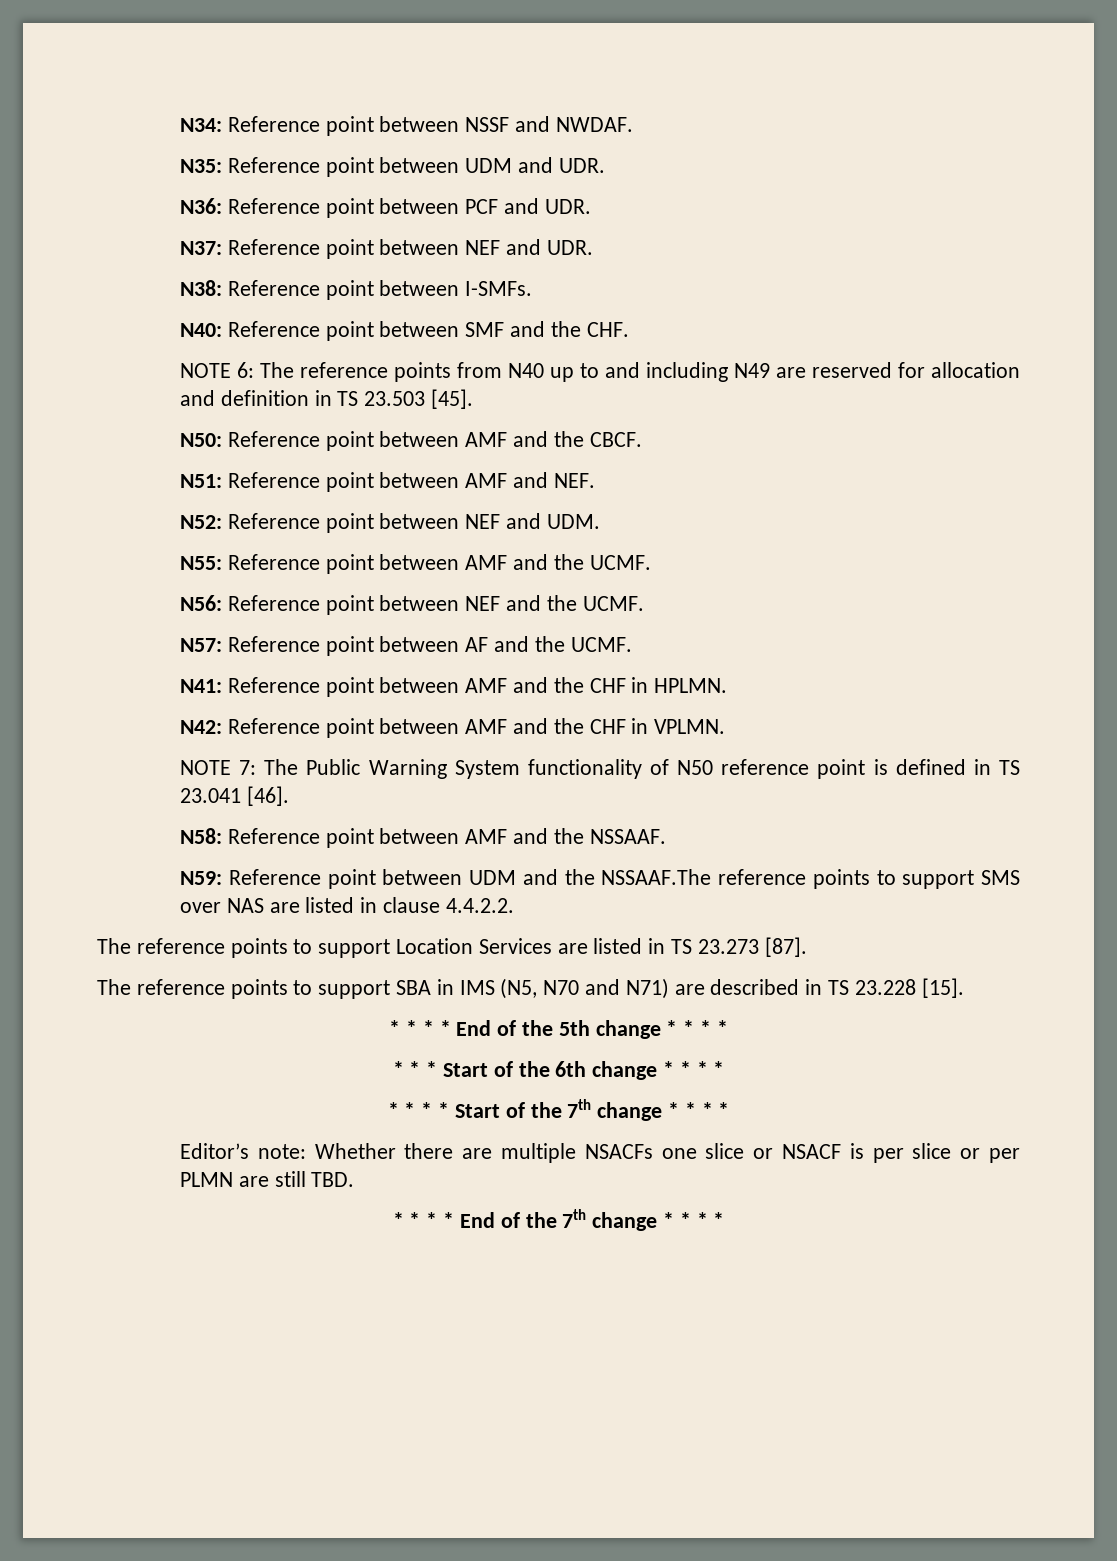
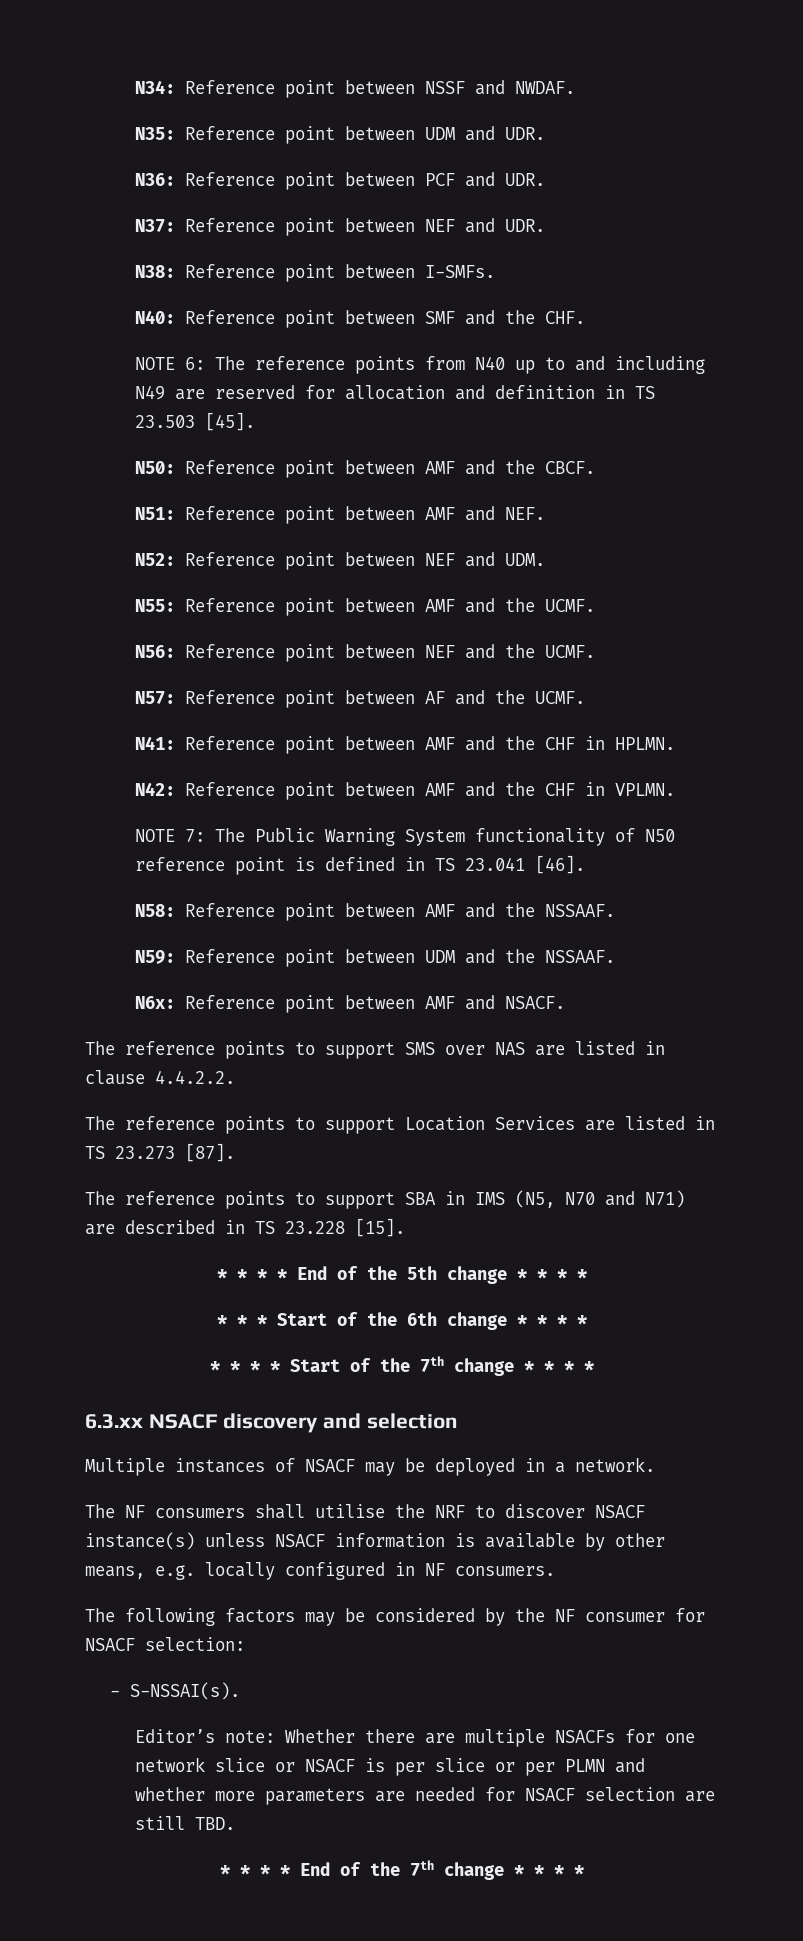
- N59: Reference point between UDM and the NSSAAF.The reference points to support SMS over NAS are listed in clause 4.4.2.2.
+ N59: Reference point between UDM and the NSSAAF.
+ N6x: Reference point between AMF and NSACF.
+ The reference points to support SMS over NAS are listed in clause 4.4.2.2.
+ 6.3.xx NSACF discovery and selection
+ Multiple instances of NSACF may be deployed in a network.
+ The NF consumers shall utilise the NRF to discover NSACF instance(s) unless NSACF information is available by other means, e.g. locally configured in NF consumers.
+ The following factors may be considered by the NF consumer for NSACF selection:
+ - S-NSSAI(s).
- Editor’s note: Whether there are multiple NSACFs one slice or NSACF is per slice or per PLMN are still TBD.
+ Editor’s note: Whether there are multiple NSACFs for one network slice or NSACF is per slice or per PLMN and whether more parameters are needed for NSACF selection are still TBD.

